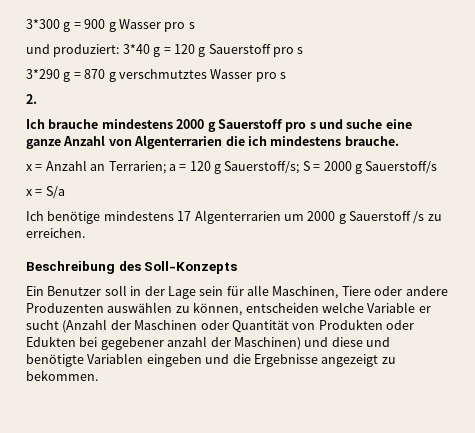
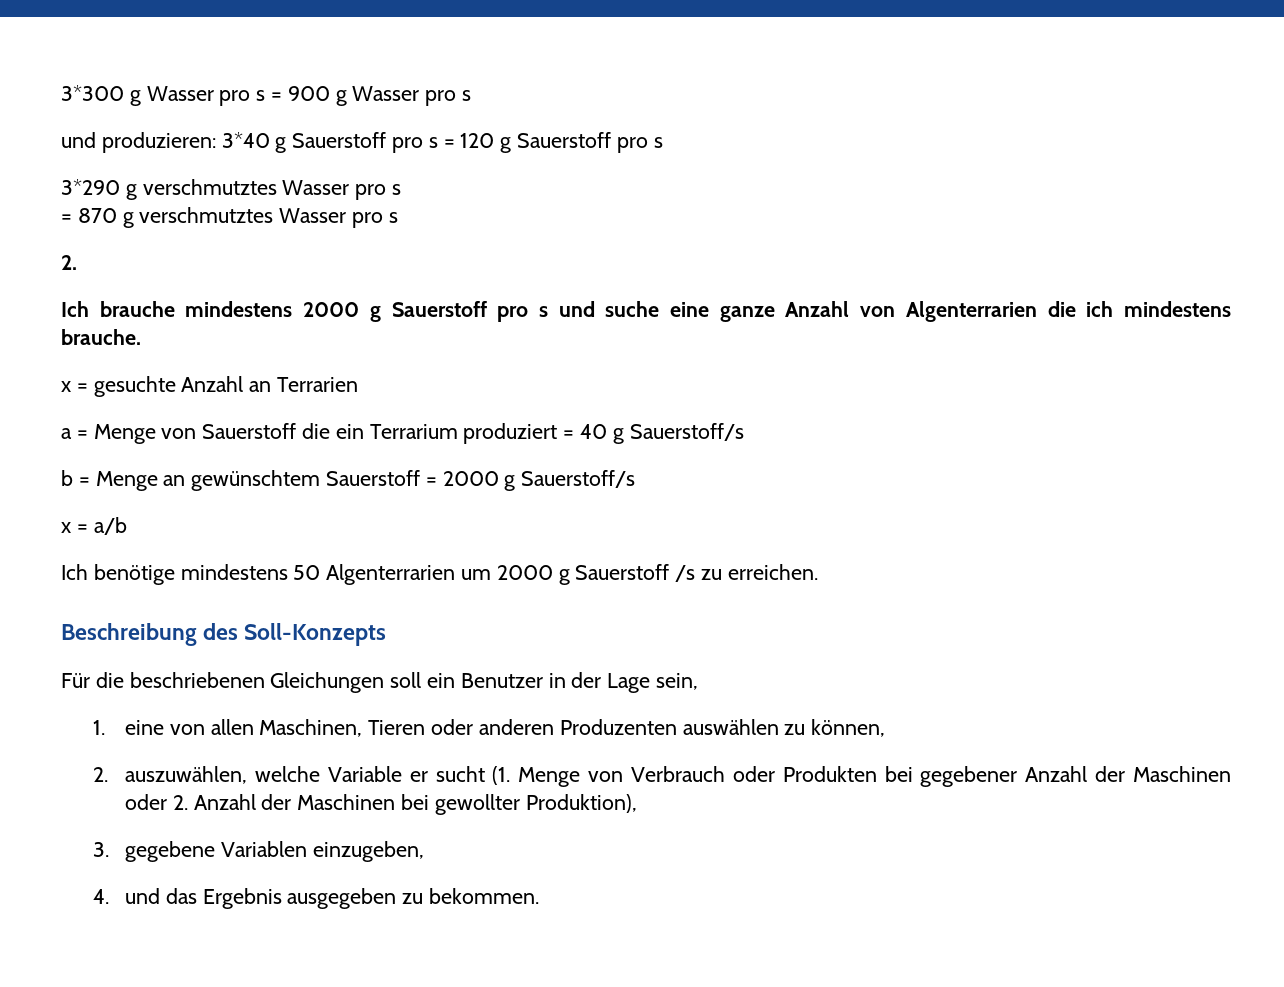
- 3*300 g = 900 g Wasser pro s
+ 3*300 g Wasser pro s = 900 g Wasser pro s
- und produziert: 3*40 g = 120 g Sauerstoff pro s
+ und produzieren: 3*40 g Sauerstoff pro s = 120 g Sauerstoff pro s
- 3*290 g = 870 g verschmutztes Wasser pro s
+ 3*290 g verschmutztes Wasser pro s
+ = 870 g verschmutztes Wasser pro s
- x = Anzahl an Terrarien; a = 120 g Sauerstoff/s; S = 2000 g Sauerstoff/s
+ x = gesuchte Anzahl an Terrarien
+ a = Menge von Sauerstoff die ein Terrarium produziert = 40 g Sauerstoff/s
+ b = Menge an gewünschtem Sauerstoff = 2000 g Sauerstoff/s
- x = S/a
+ x = a/b
- Ich benötige mindestens 17 Algenterrarien um 2000 g Sauerstoff /s zu erreichen.
+ Ich benötige mindestens 50 Algenterrarien um 2000 g Sauerstoff /s zu erreichen.
- Ein Benutzer soll in der Lage sein für alle Maschinen, Tiere oder andere Produzenten auswählen zu können, entscheiden welche Variable er sucht (Anzahl der Maschinen oder Quantität von Produkten oder Edukten bei gegebener anzahl der Maschinen) und diese und benötigte Variablen eingeben und die Ergebnisse angezeigt zu bekommen.
+ Für die beschriebenen Gleichungen soll ein Benutzer in der Lage sein,
+ 1. eine von allen Maschinen, Tieren oder anderen Produzenten auswählen zu können,
+ 2. auszuwählen, welche Variable er sucht (1. Menge von Verbrauch oder Produkten bei gegebener Anzahl der Maschinen oder 2. Anzahl der Maschinen bei gewollter Produktion),
+ 3. gegebene Variablen einzugeben,
+ 4. und das Ergebnis ausgegeben zu bekommen.

